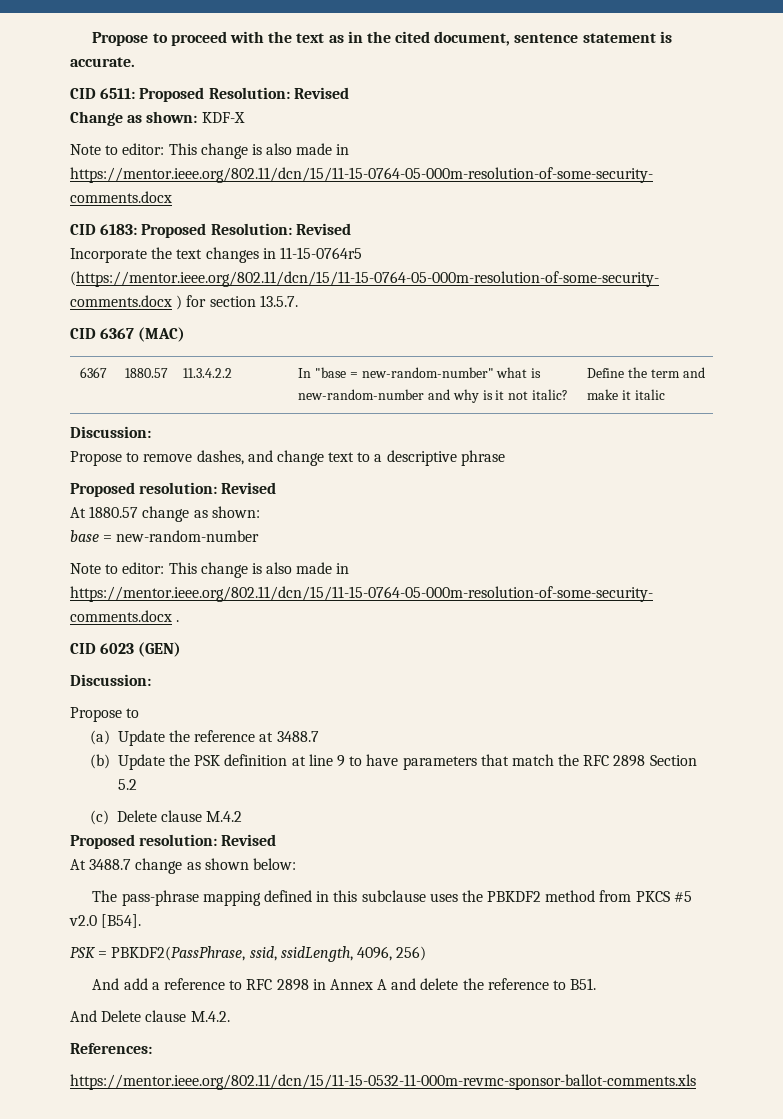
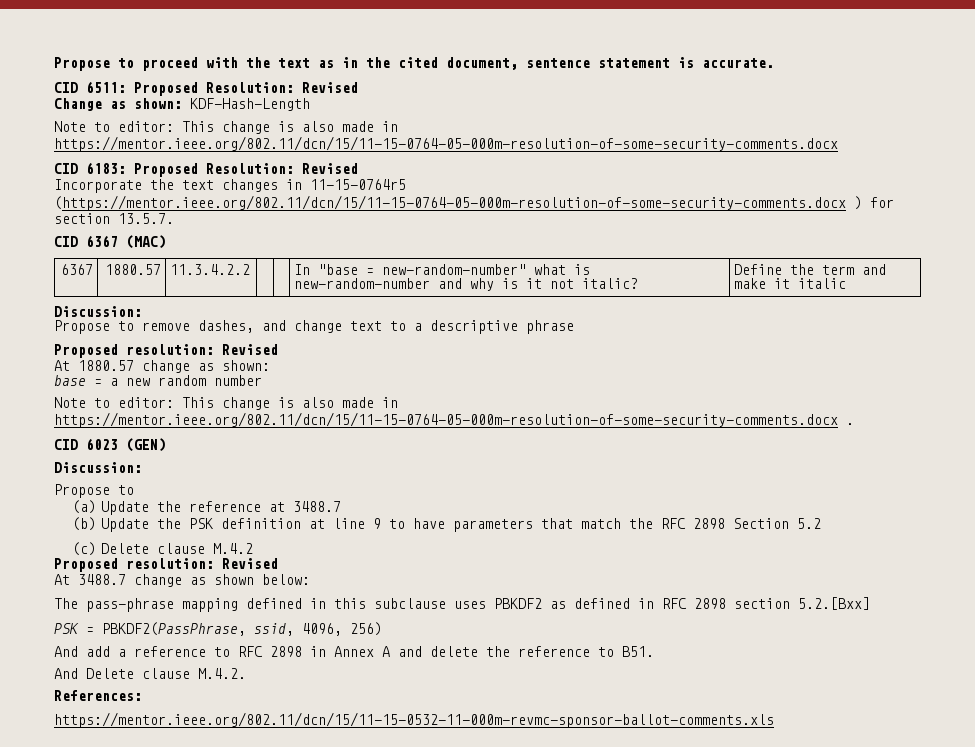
- Change as shown: KDF-X
+ Change as shown: KDF-Hash-Length
- base = new-random-number
+ base = a new random number
- The pass-phrase mapping defined in this subclause uses the PBKDF2 method from PKCS #5 v2.0 [B54].
+ The pass-phrase mapping defined in this subclause uses PBKDF2 as defined in RFC 2898 section 5.2.[Bxx]
- PSK = PBKDF2(PassPhrase, ssid, ssidLength, 4096, 256)
+ PSK = PBKDF2(PassPhrase, ssid, 4096, 256)

